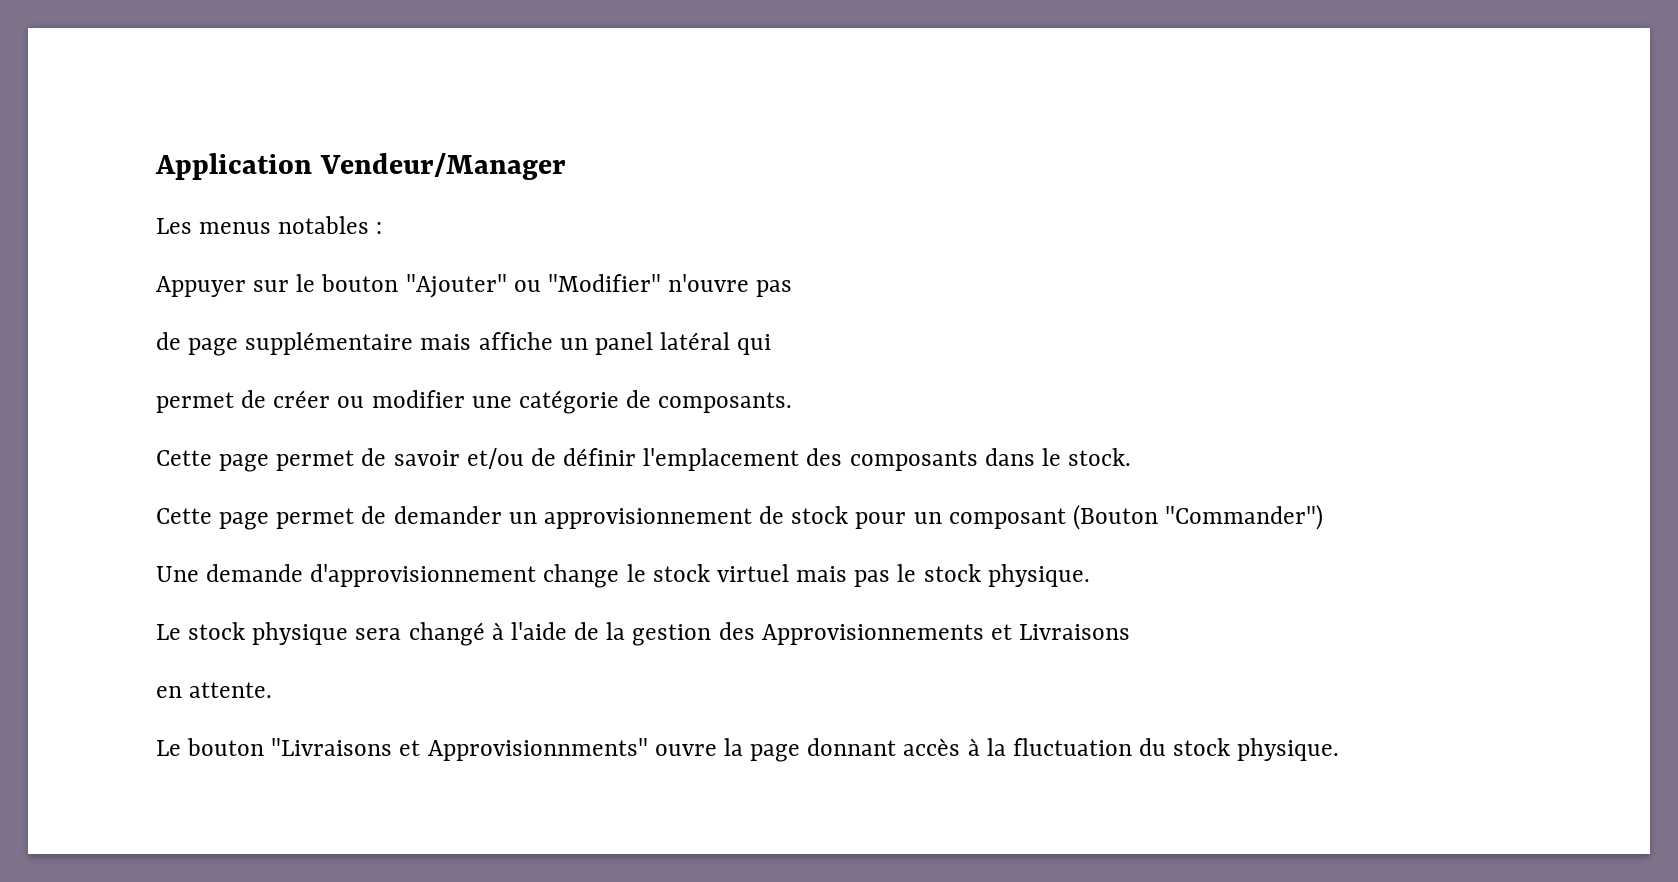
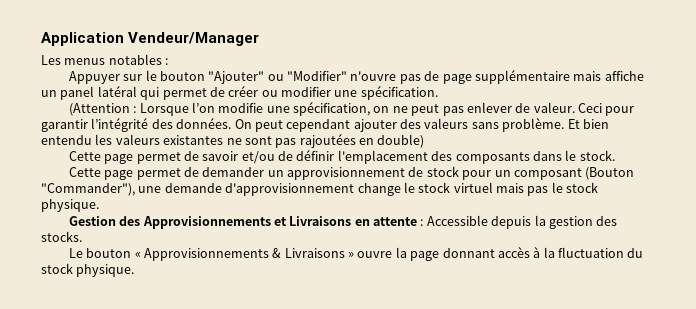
- Appuyer sur le bouton "Ajouter" ou "Modifier" n'ouvre pas
- de page supplémentaire mais affiche un panel latéral qui
- permet de créer ou modifier une catégorie de composants.
+ Appuyer sur le bouton "Ajouter" ou "Modifier" n'ouvre pas de page supplémentaire mais affiche un panel latéral qui permet de créer ou modifier une spécification.
+ (Attention : Lorsque l’on modifie une spécification, on ne peut pas enlever de valeur. Ceci pour garantir l’intégrité des données. On peut cependant ajouter des valeurs sans problème. Et bien entendu les valeurs existantes ne sont pas rajoutées en double)
- Cette page permet de demander un approvisionnement de stock pour un composant (Bouton "Commander")
- Une demande d'approvisionnement change le stock virtuel mais pas le stock physique.
+ Cette page permet de demander un approvisionnement de stock pour un composant (Bouton "Commander"), une demande d'approvisionnement change le stock virtuel mais pas le stock physique.
- Le stock physique sera changé à l'aide de la gestion des Approvisionnements et Livraisons
- en attente.
- Le bouton "Livraisons et Approvisionnments" ouvre la page donnant accès à la fluctuation du stock physique.
+ Gestion des Approvisionnements et Livraisons en attente : Accessible depuis la gestion des stocks.
+ Le bouton « Approvisionnements & Livraisons » ouvre la page donnant accès à la fluctuation du stock physique.

